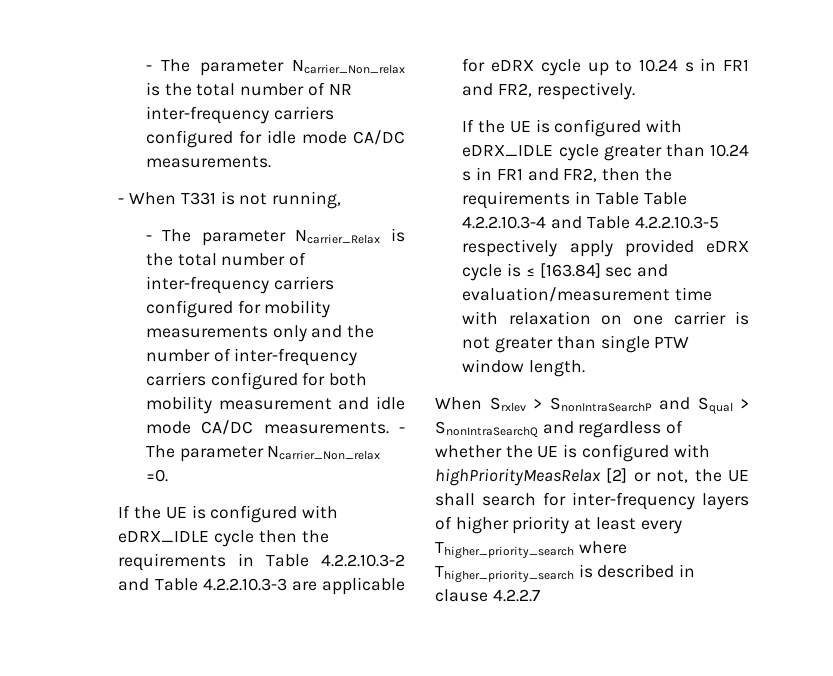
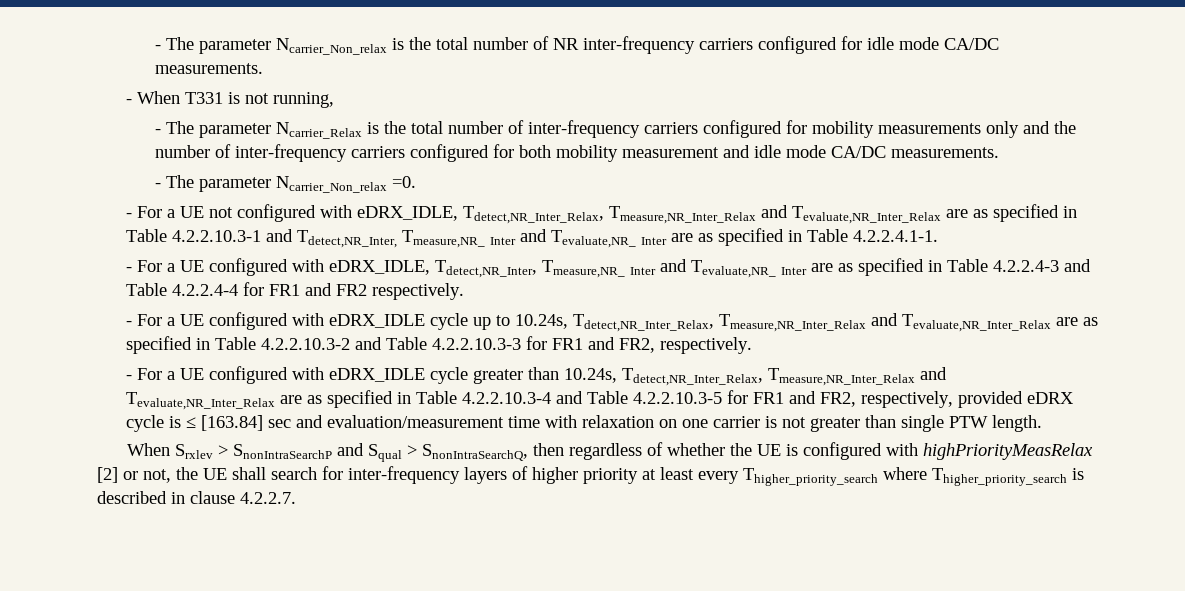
- - The parameter Ncarrier_Relax is the total number of inter-frequency carriers configured for mobility measurements only and the number of inter-frequency carriers configured for both mobility measurement and idle mode CA/DC measurements. - The parameter Ncarrier_Non_relax =0.
+ - The parameter Ncarrier_Relax is the total number of inter-frequency carriers configured for mobility measurements only and the number of inter-frequency carriers configured for both mobility measurement and idle mode CA/DC measurements.
+ - The parameter Ncarrier_Non_relax =0.
- If the UE is configured with eDRX_IDLE cycle then the requirements in Table 4.2.2.10.3-2 and Table 4.2.2.10.3-3 are applicable for eDRX cycle up to 10.24 s in FR1 and FR2, respectively.
+ - For a UE not configured with eDRX_IDLE, Tdetect,NR_Inter_Relax, Tmeasure,NR_Inter_Relax and Tevaluate,NR_Inter_Relax are as specified in Table 4.2.2.10.3-1 and Tdetect,NR_Inter, Tmeasure,NR_ Inter and Tevaluate,NR_ Inter are as specified in Table 4.2.2.4.1-1.
+ - For a UE configured with eDRX_IDLE, Tdetect,NR_Inter, Tmeasure,NR_ Inter and Tevaluate,NR_ Inter are as specified in Table 4.2.2.4-3 and Table 4.2.2.4-4 for FR1 and FR2 respectively.
+ - For a UE configured with eDRX_IDLE cycle up to 10.24s, Tdetect,NR_Inter_Relax, Tmeasure,NR_Inter_Relax and Tevaluate,NR_Inter_Relax are as specified in Table 4.2.2.10.3-2 and Table 4.2.2.10.3-3 for FR1 and FR2, respectively.
- If the UE is configured with eDRX_IDLE cycle greater than 10.24 s in FR1 and FR2, then the requirements in Table Table 4.2.2.10.3-4 and Table 4.2.2.10.3-5 respectively apply provided eDRX cycle is ≤ [163.84] sec and evaluation/measurement time with relaxation on one carrier is not greater than single PTW window length.
+ - For a UE configured with eDRX_IDLE cycle greater than 10.24s, Tdetect,NR_Inter_Relax, Tmeasure,NR_Inter_Relax and Tevaluate,NR_Inter_Relax are as specified in Table 4.2.2.10.3-4 and Table 4.2.2.10.3-5 for FR1 and FR2, respectively, provided eDRX cycle is ≤ [163.84] sec and evaluation/measurement time with relaxation on one carrier is not greater than single PTW length.
- When Srxlev > SnonIntraSearchP and Squal > SnonIntraSearchQ and regardless of whether the UE is configured with highPriorityMeasRelax [2] or not, the UE shall search for inter-frequency layers of higher priority at least every Thigher_priority_search where Thigher_priority_search is described in clause 4.2.2.7
+ When Srxlev > SnonIntraSearchP and Squal > SnonIntraSearchQ, then regardless of whether the UE is configured with highPriorityMeasRelax [2] or not, the UE shall search for inter-frequency layers of higher priority at least every Thigher_priority_search where Thigher_priority_search is described in clause 4.2.2.7.

